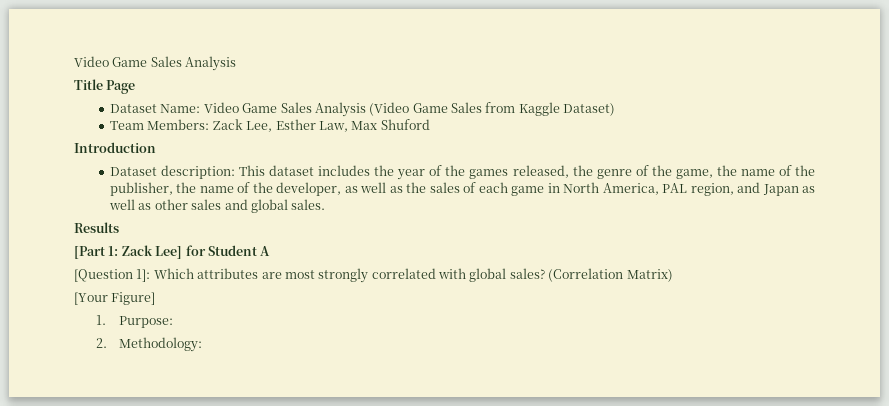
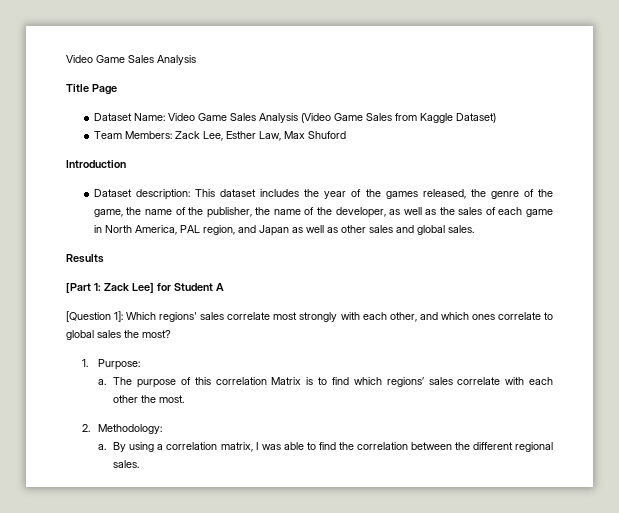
- [Question 1]: Which attributes are most strongly correlated with global sales? (Correlation Matrix)
- [Your Figure]
+ [Question 1]: Which regions' sales correlate most strongly with each other, and which ones correlate to global sales the most?
  1. Purpose:
+ a. The purpose of this correlation Matrix is to find which regions’ sales correlate with each other the most.
  2. Methodology:
+ a. By using a correlation matrix, I was able to find the correlation between the different regional sales.

